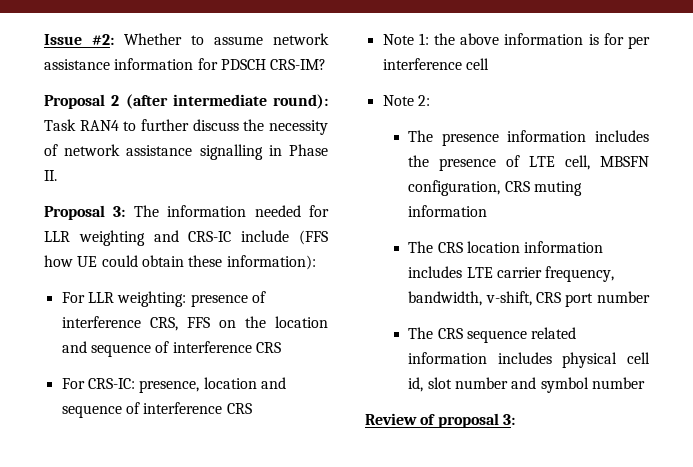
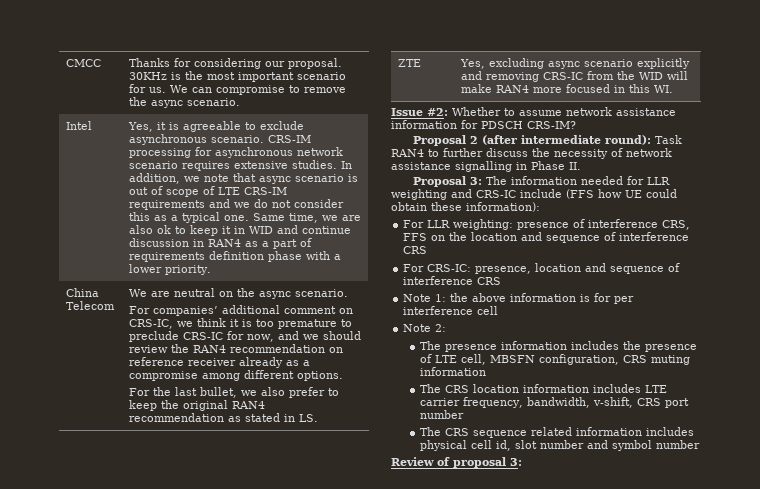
+ CMCC | Thanks for considering our proposal. 30KHz is the most important scenario for us. We can compromise to remove the async scenario.
+ Intel | Yes, it is agreeable to exclude asynchronous scenario. CRS-IM processing for asynchronous network scenario requires extensive studies. In addition, we note that async scenario is out of scope of LTE CRS-IM requirements and we do not consider this as a typical one. Same time, we are also ok to keep it in WID and continue discussion in RAN4 as a part of requirements definition phase with a lower priority.
+ China Telecom | We are neutral on the async scenario.
+ For companies’ additional comment on CRS-IC, we think it is too premature to preclude CRS-IC for now, and we should review the RAN4 recommendation on reference receiver already as a compromise among different options.
+ For the last bullet, we also prefer to keep the original RAN4 recommendation as stated in LS.
+ ZTE | Yes, excluding async scenario explicitly and removing CRS-IC from the WID will make RAN4 more focused in this WI.

